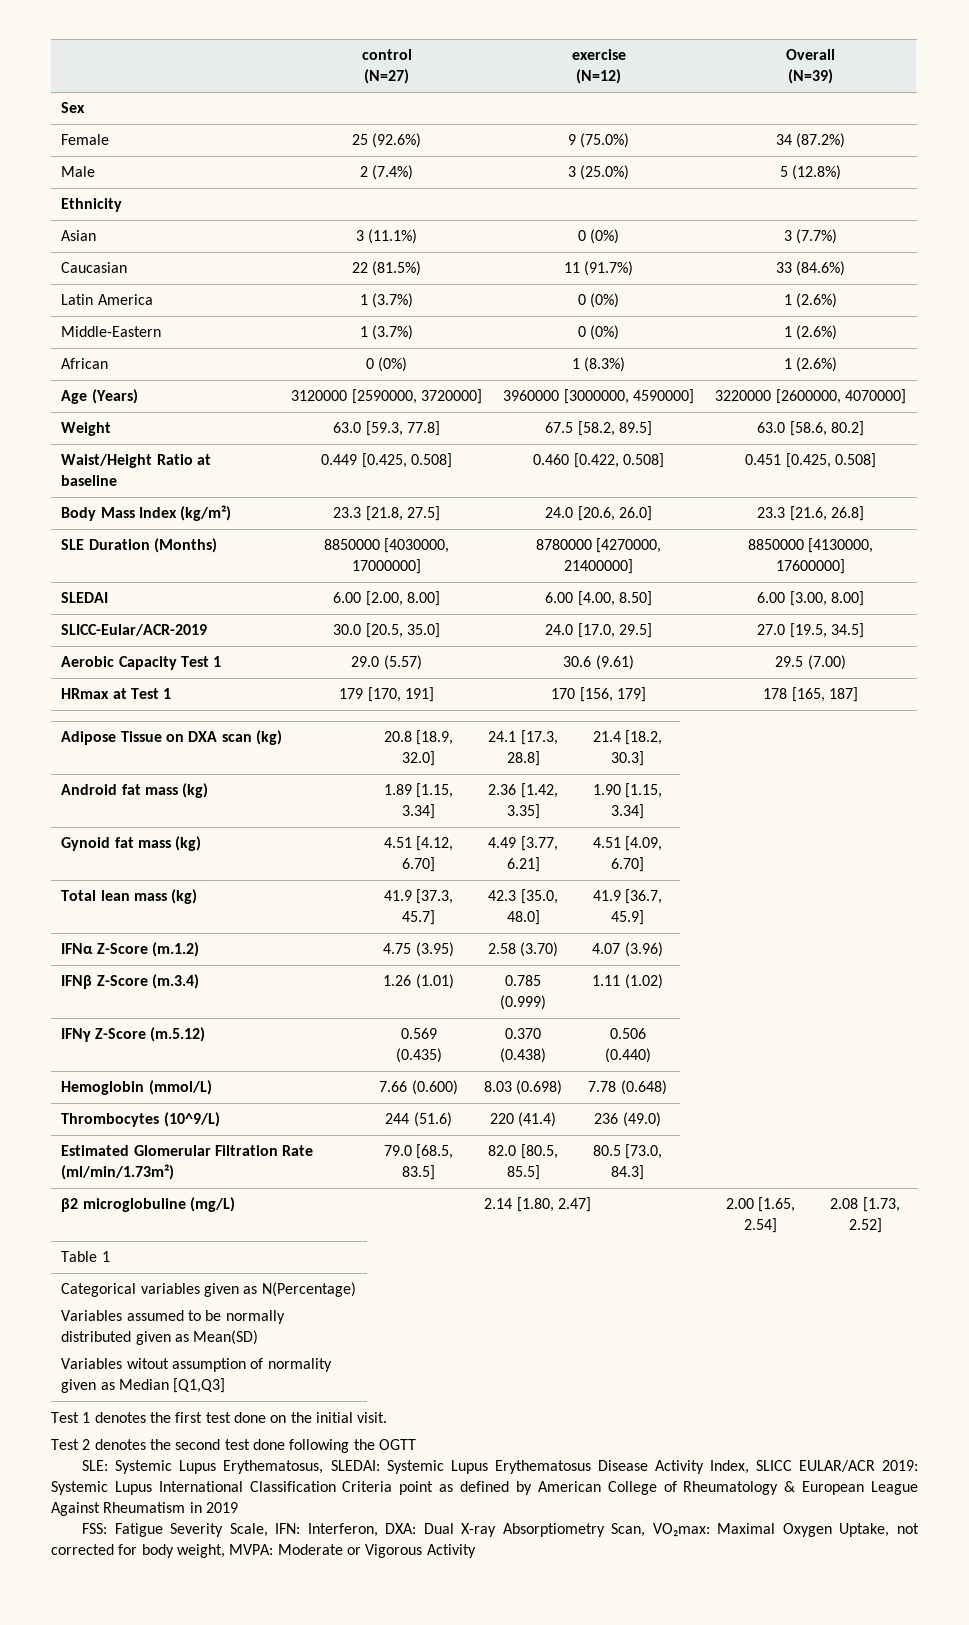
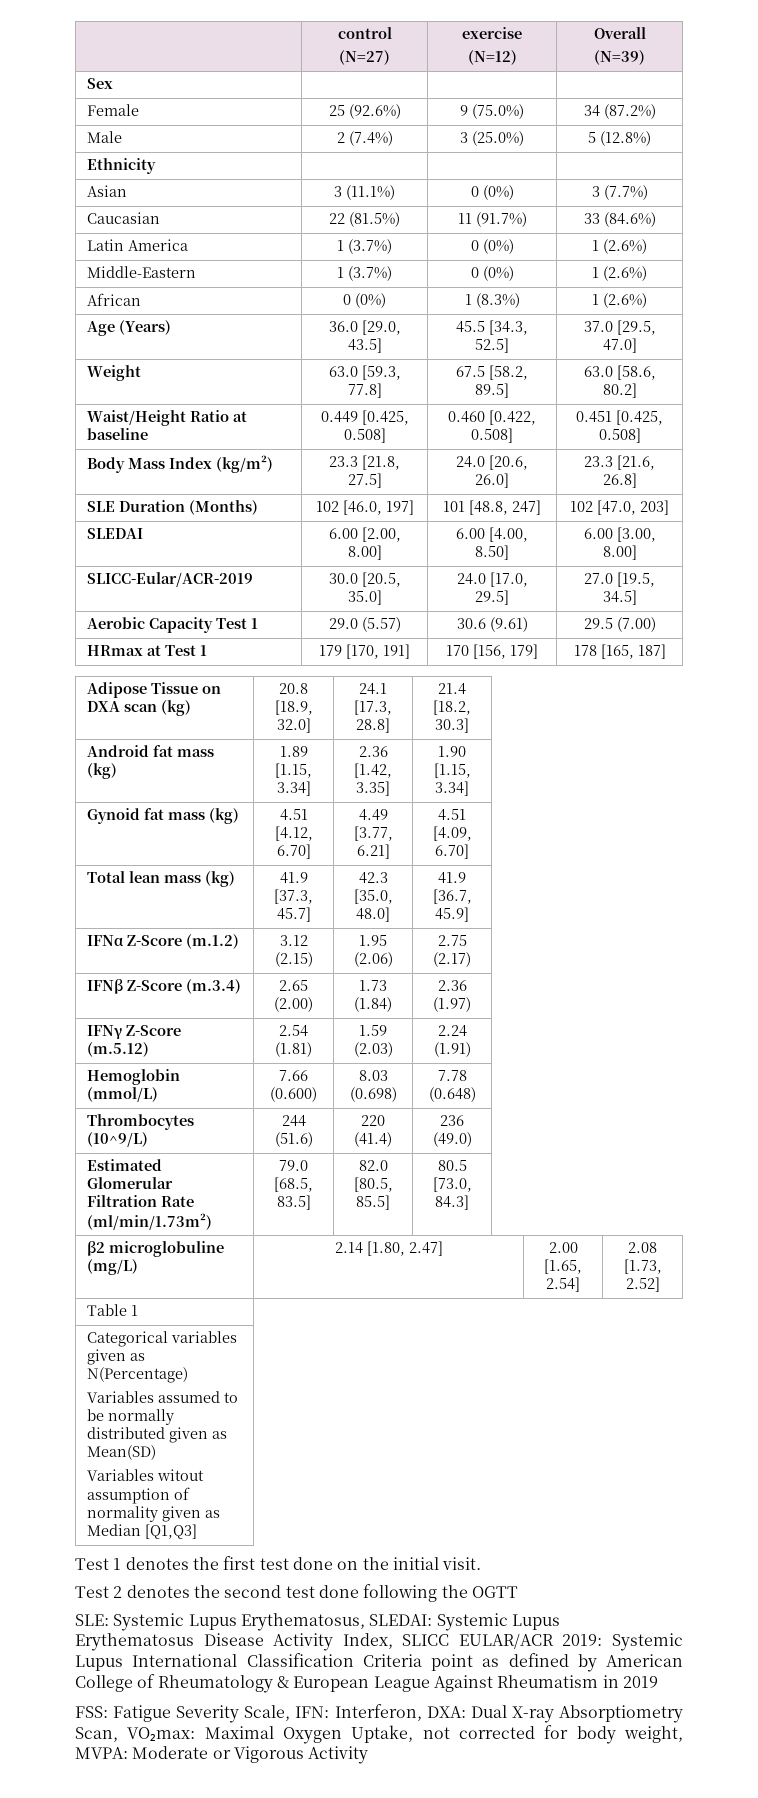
- Age (Years) | 3120000 [2590000, 3720000] | 3960000 [3000000, 4590000] | 3220000 [2600000, 4070000]
+ Age (Years) | 36.0 [29.0, 43.5] | 45.5 [34.3, 52.5] | 37.0 [29.5, 47.0]
- SLE Duration (Months) | 8850000 [4030000, 17000000] | 8780000 [4270000, 21400000] | 8850000 [4130000, 17600000]
+ SLE Duration (Months) | 102 [46.0, 197] | 101 [48.8, 247] | 102 [47.0, 203]
- IFNα Z-Score (m.1.2) | 4.75 (3.95) | 2.58 (3.70) | 4.07 (3.96)
- IFNβ Z-Score (m.3.4) | 1.26 (1.01) | 0.785 (0.999) | 1.11 (1.02)
- IFNγ Z-Score (m.5.12) | 0.569 (0.435) | 0.370 (0.438) | 0.506 (0.440)
+ IFNα Z-Score (m.1.2) | 3.12 (2.15) | 1.95 (2.06) | 2.75 (2.17)
+ IFNβ Z-Score (m.3.4) | 2.65 (2.00) | 1.73 (1.84) | 2.36 (1.97)
+ IFNγ Z-Score (m.5.12) | 2.54 (1.81) | 1.59 (2.03) | 2.24 (1.91)

